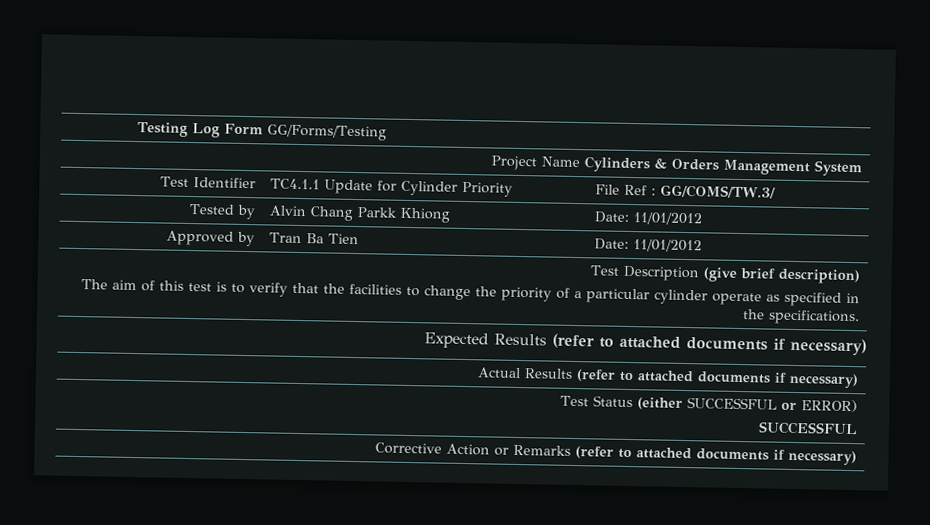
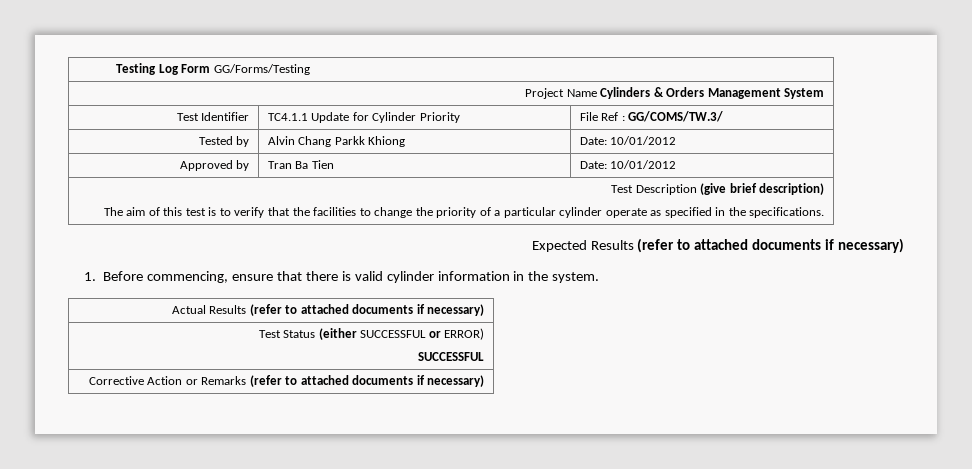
- Tested by | Alvin Chang Parkk Khiong | Date: 11/01/2012
+ Tested by | Alvin Chang Parkk Khiong | Date: 10/01/2012
- Approved by | Tran Ba Tien | Date: 11/01/2012
+ Approved by | Tran Ba Tien | Date: 10/01/2012
+ 1. Before commencing, ensure that there is valid cylinder information in the system.

